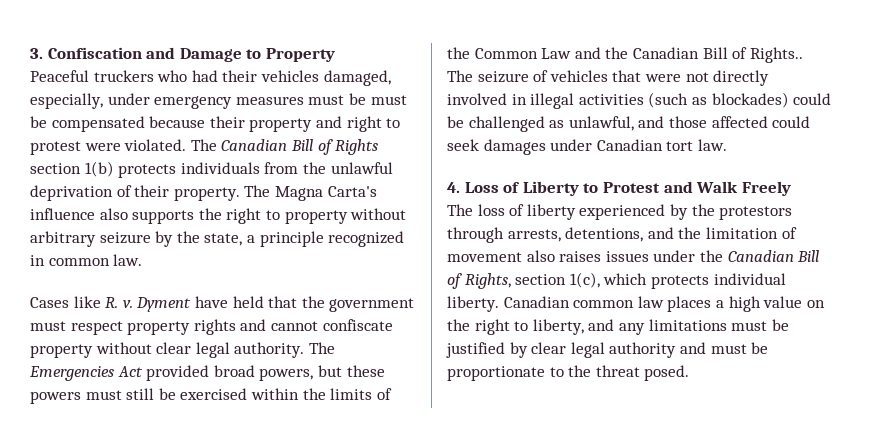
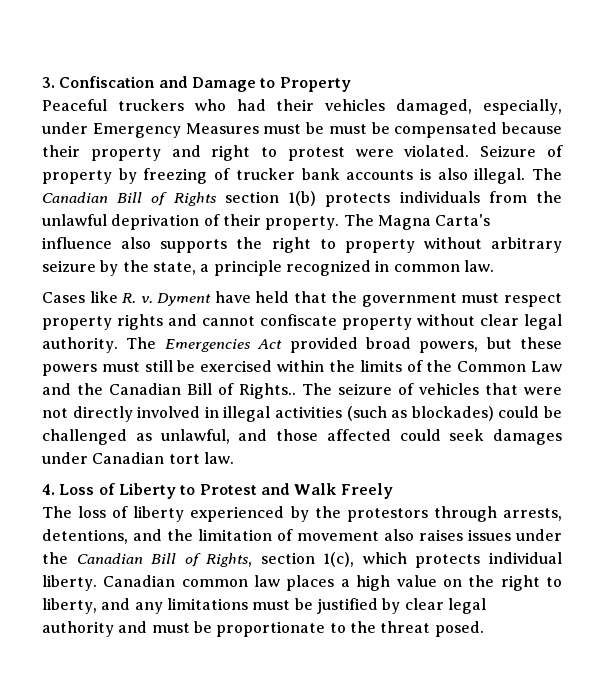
- Peaceful truckers who had their vehicles damaged, especially, under emergency measures must be must be compensated because their property and right to protest were violated.
+ Peaceful truckers who had their vehicles damaged, especially, under Emergency Measures must be must be compensated because their property and right to protest were violated.
+ Seizure of property by freezing of trucker bank accounts is also illegal.

